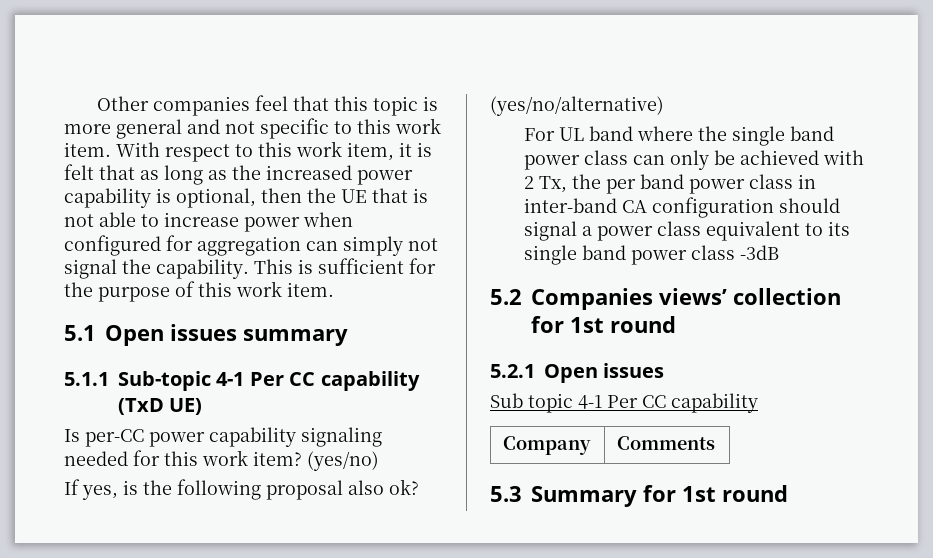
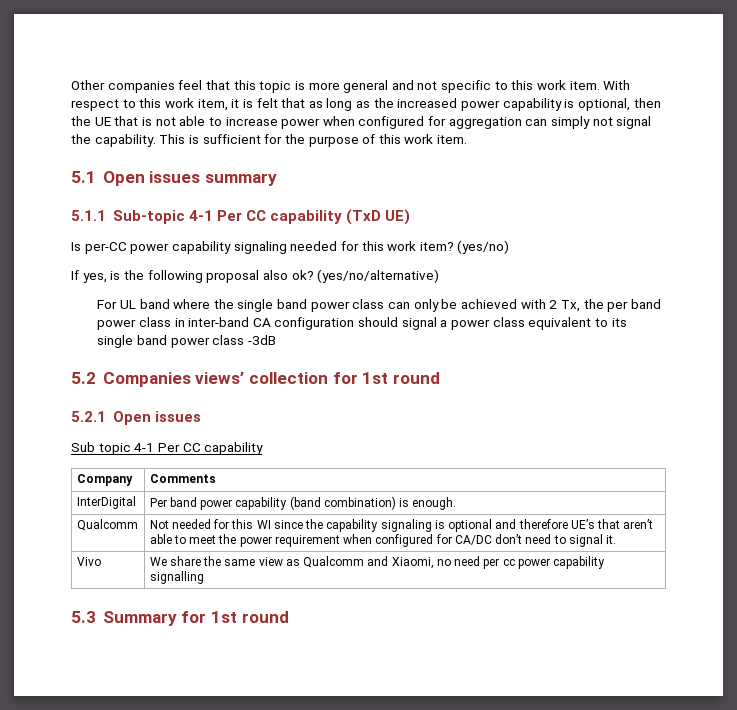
+ InterDigital | Per band power capability (band combination) is enough.
+ Qualcomm | Not needed for this WI since the capability signaling is optional and therefore UE’s that aren’t able to meet the power requirement when configured for CA/DC don’t need to signal it.
+ Vivo | We share the same view as Qualcomm and Xiaomi, no need per cc power capability signalling

